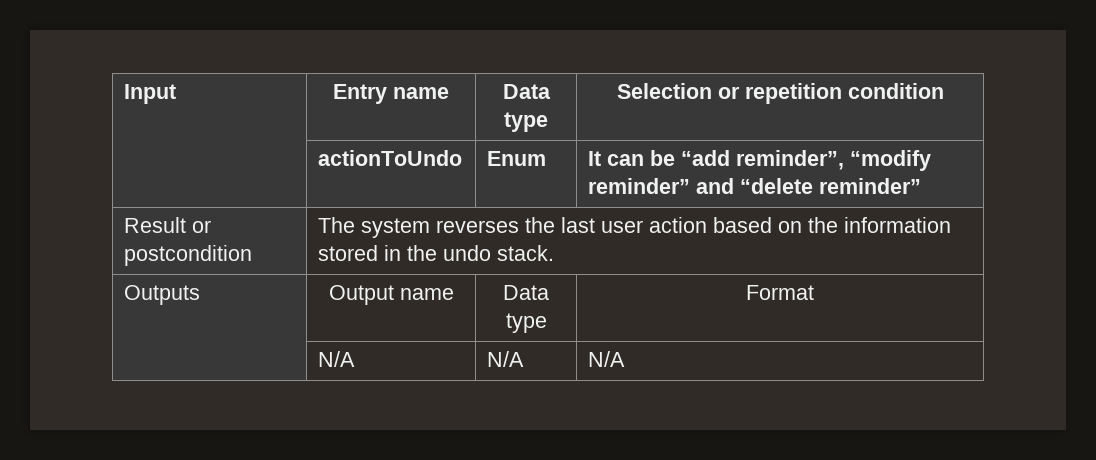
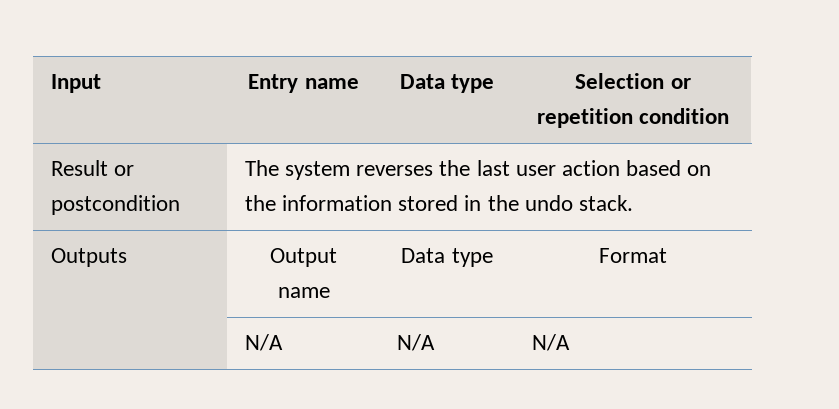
- | actionToUndo | Enum | It can be “add reminder”, “modify reminder” and “delete reminder”

